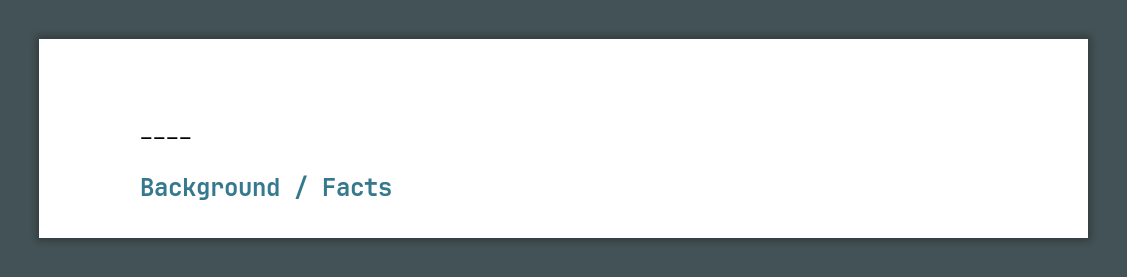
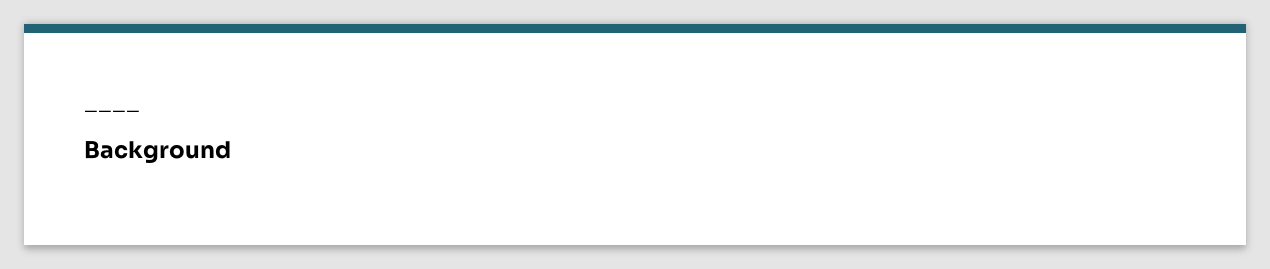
- Background / Facts
+ Background

